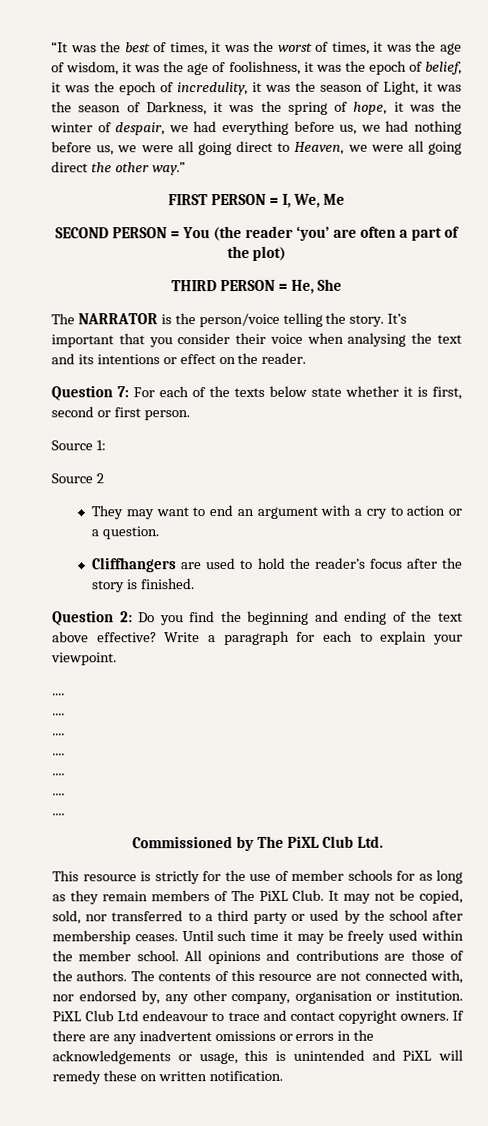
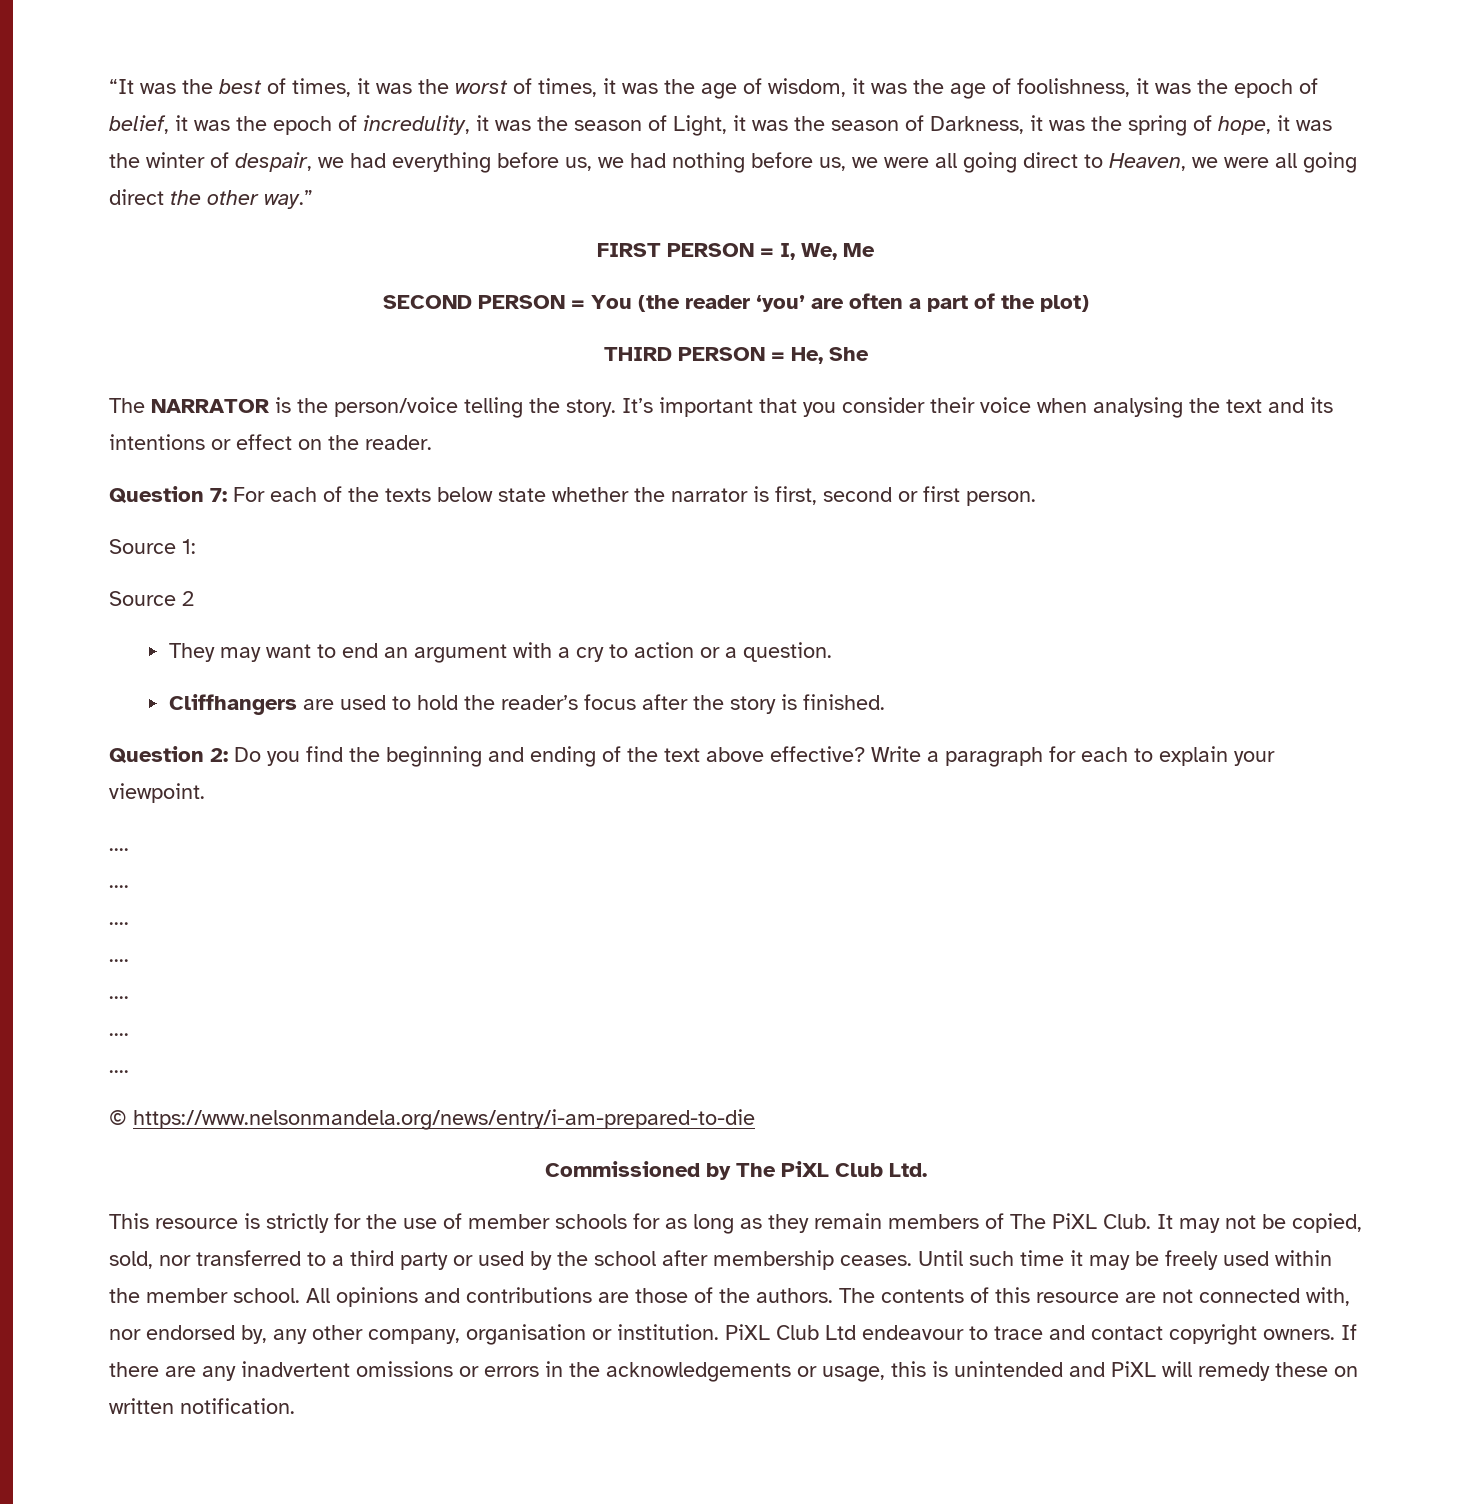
- Question 7: For each of the texts below state whether it is first, second or first person.
+ Question 7: For each of the texts below state whether the narrator is first, second or first person.
+ © https://www.nelsonmandela.org/news/entry/i-am-prepared-to-die

